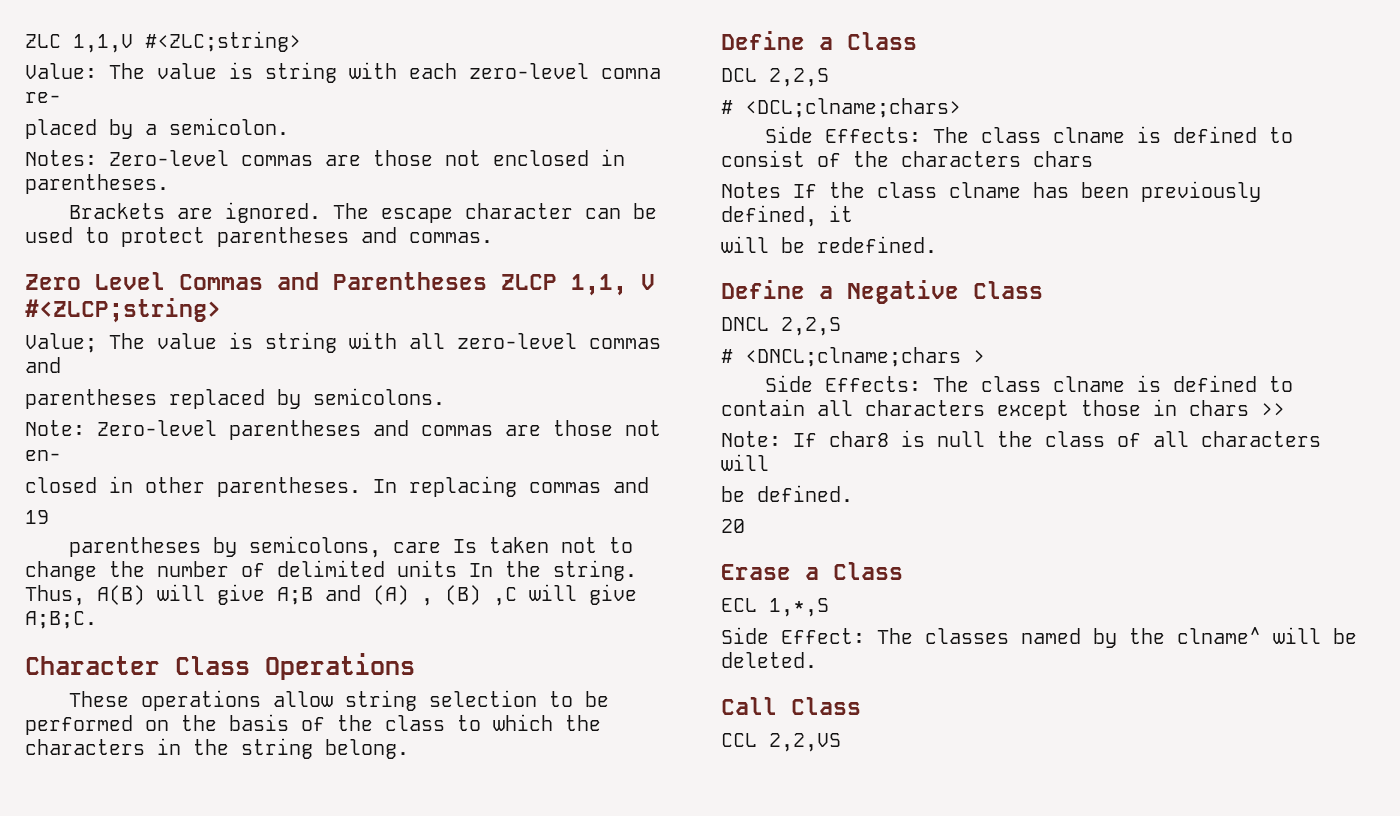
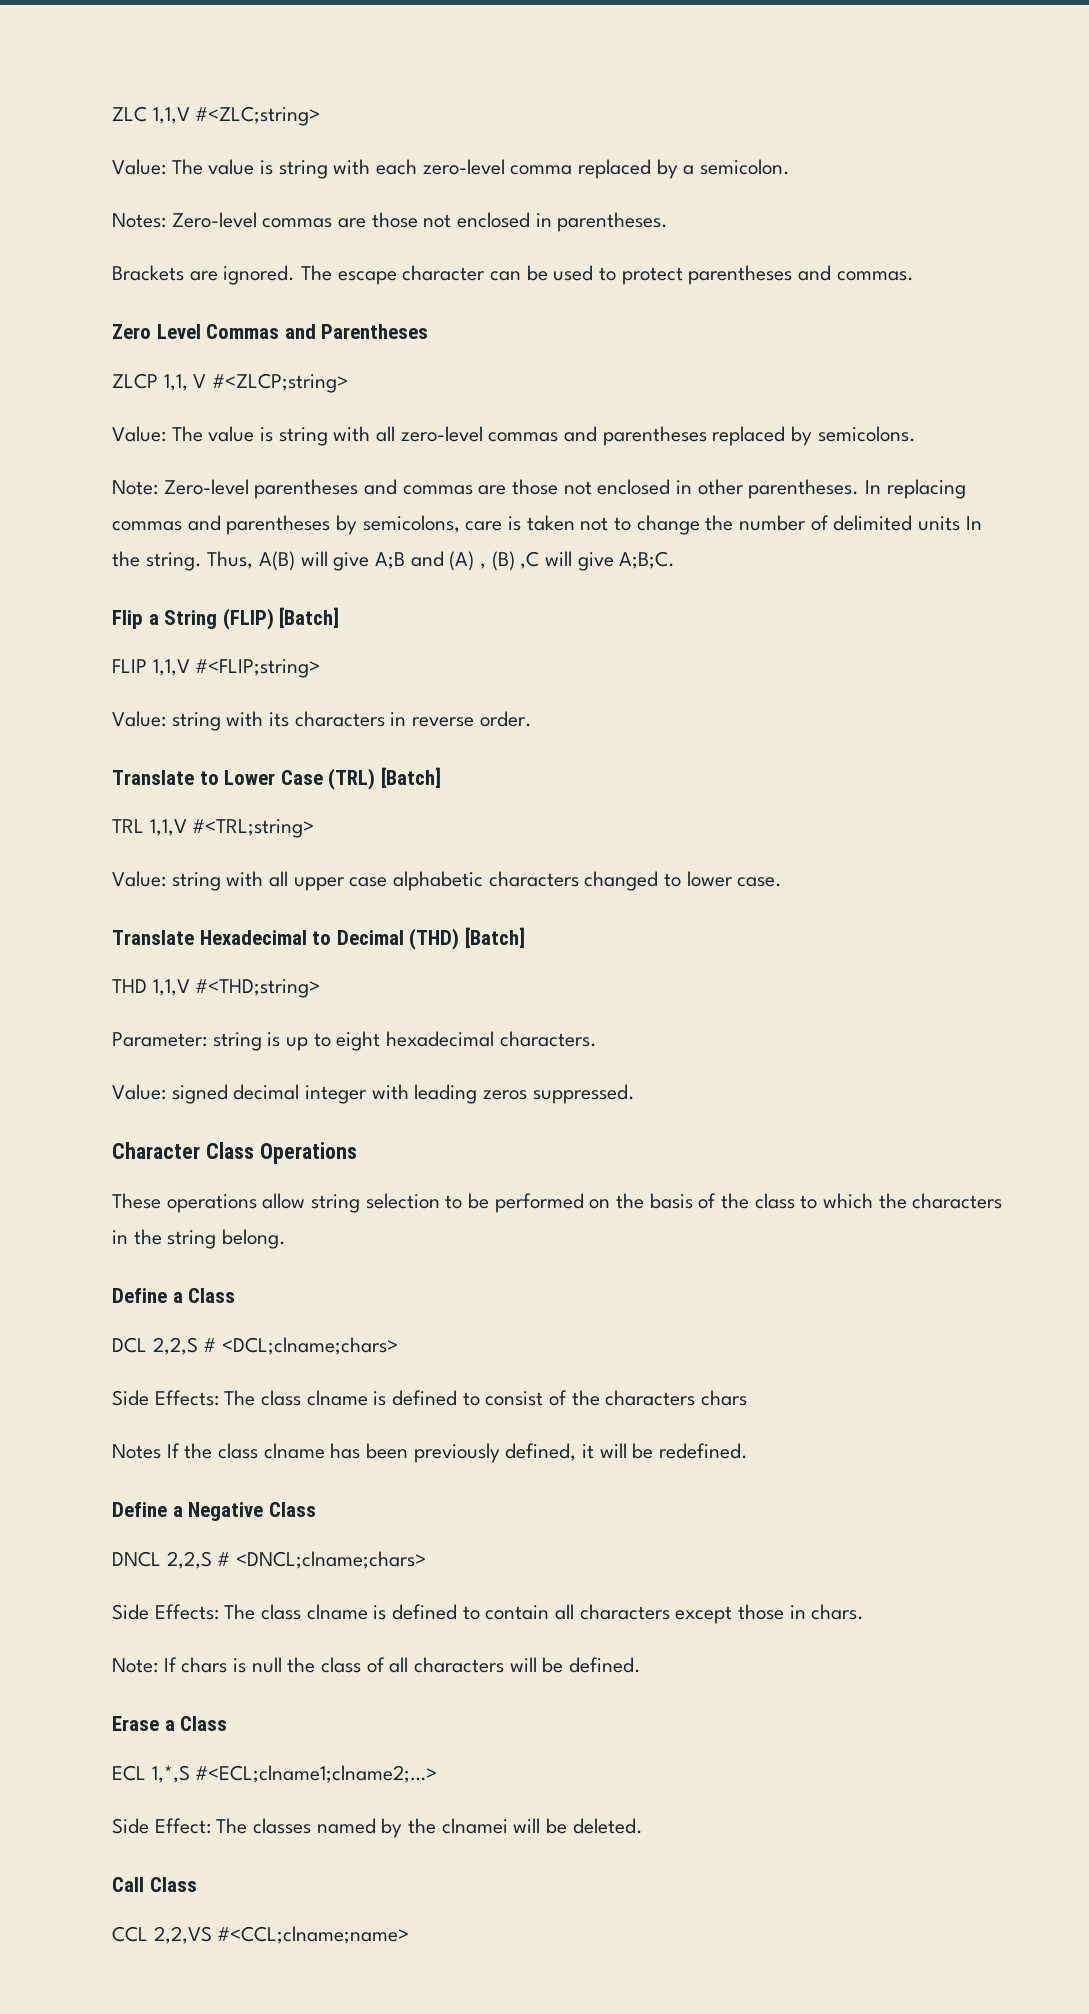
- Value: The value is string with each zero-level comna re-
- placed by a semicolon.
+ Value: The value is string with each zero-level comma replaced by a semicolon.
- Zero Level Commas and Parentheses ZLCP 1,1, V #<ZLCP;string>
+ Zero Level Commas and Parentheses
+ ZLCP 1,1, V #<ZLCP;string>
- Value; The value is string with all zero-level commas and
- parentheses replaced by semicolons.
+ Value: The value is string with all zero-level commas and parentheses replaced by semicolons.
- Note: Zero-level parentheses and commas are those not en-
- closed in other parentheses.
+ Note: Zero-level parentheses and commas are those not enclosed in other parentheses.
- In replacing commas and
- 19
- parentheses by semicolons, care Is taken not to change the number of delimited units In the string.
+ In replacing commas and parentheses by semicolons, care is taken not to change the number of delimited units In the string.
+ Flip a String (FLIP) [Batch]
+ FLIP 1,1,V #<FLIP;string>
+ Value: string with its characters in reverse order.
+ Translate to Lower Case (TRL) [Batch]
+ TRL 1,1,V #<TRL;string>
+ Value: string with all upper case alphabetic characters changed to lower case.
+ Translate Hexadecimal to Decimal (THD) [Batch]
+ THD 1,1,V #<THD;string>
+ Parameter: string is up to eight hexadecimal characters.
+ Value: signed decimal integer with leading zeros suppressed.
- DCL 2,2,S
- # <DCL;clname;chars>
+ DCL 2,2,S # <DCL;clname;chars>
- Notes If the class clname has been previously defined, it
- will be redefined.
+ Notes If the class clname has been previously defined, it will be redefined.
- DNCL 2,2,S
- # <DNCL;clname;chars >
+ DNCL 2,2,S # <DNCL;clname;chars>
- Side Effects: The class clname is defined to contain all characters except those in chars >>
+ Side Effects: The class clname is defined to contain all characters except those in chars.
- Note: If char8 is null the class of all characters will
- be defined.
+ Note: If chars is null the class of all characters will be defined.
- 20
- ECL 1,*,S
+ ECL 1,*,S #<ECL;clname1;clname2;…>
- Side Effect: The classes named by the clname^ will be deleted.
+ Side Effect: The classes named by the clnamei will be deleted.
- CCL 2,2,VS
+ CCL 2,2,VS #<CCL;clname;name>

